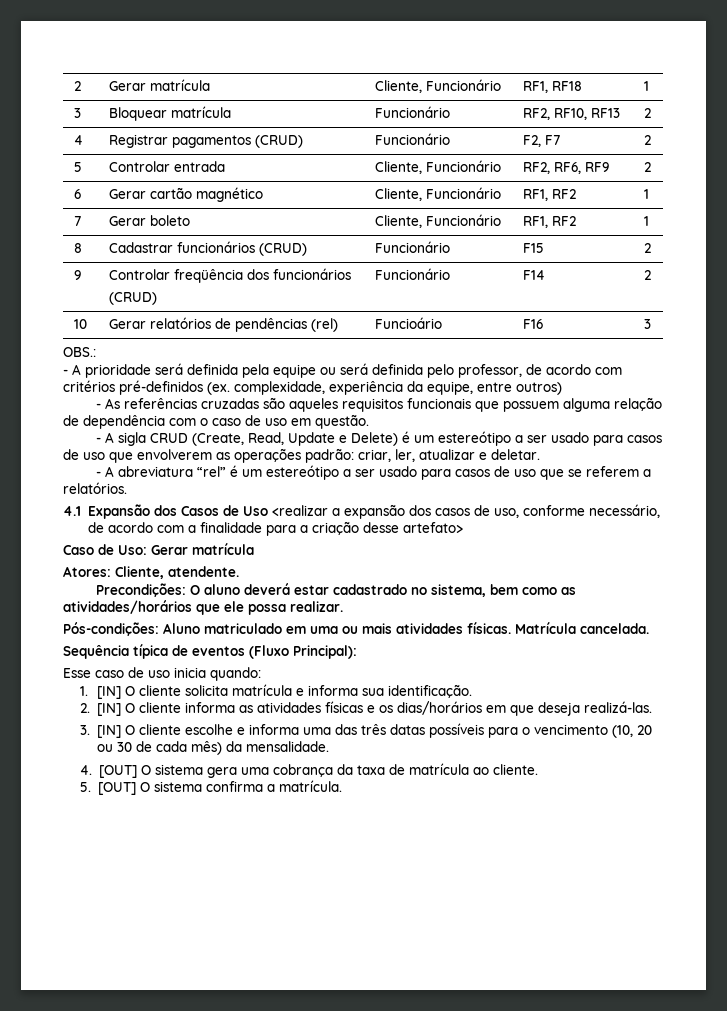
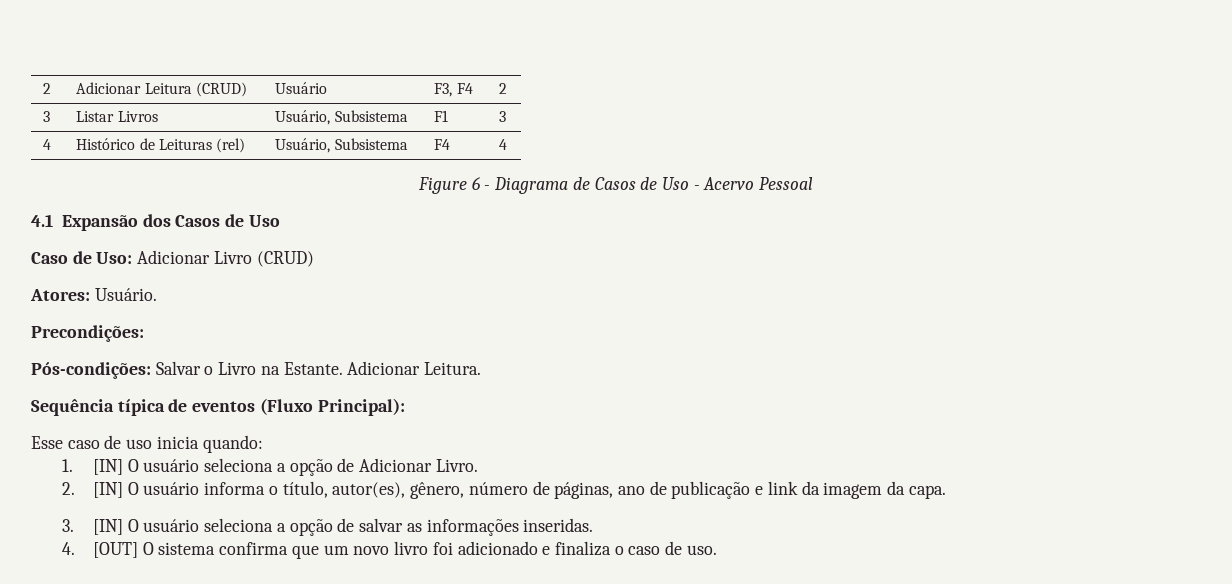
- 2 | Gerar matrícula | Cliente, Funcionário | RF1, RF18 | 1
- 3 | Bloquear matrícula | Funcionário | RF2, RF10, RF13 | 2
- 4 | Registrar pagamentos (CRUD) | Funcionário | F2, F7 | 2
- 5 | Controlar entrada | Cliente, Funcionário | RF2, RF6, RF9 | 2
- 6 | Gerar cartão magnético | Cliente, Funcionário | RF1, RF2 | 1
- 7 | Gerar boleto | Cliente, Funcionário | RF1, RF2 | 1
- 8 | Cadastrar funcionários (CRUD) | Funcionário | F15 | 2
- 9 | Controlar freqüência dos funcionários
- (CRUD) | Funcionário | F14 | 2
- 10 | Gerar relatórios de pendências (rel) | Funcioário | F16 | 3
- OBS.:
- - A prioridade será definida pela equipe ou será definida pelo professor, de acordo com critérios pré-definidos (ex. complexidade, experiência da equipe, entre outros)
- - As referências cruzadas são aqueles requisitos funcionais que possuem alguma relação de dependência com o caso de uso em questão.
- - A sigla CRUD (Create, Read, Update e Delete) é um estereótipo a ser usado para casos de uso que envolverem as operações padrão: criar, ler, atualizar e deletar.
- - A abreviatura “rel” é um estereótipo a ser usado para casos de uso que se referem a relatórios.
+ 2 | Adicionar Leitura (CRUD) | Usuário | F3, F4 | 2
+ 3 | Listar Livros | Usuário, Subsistema | F1 | 3
+ 4 | Histórico de Leituras (rel) | Usuário, Subsistema | F4 | 4
+ Figure 6 - Diagrama de Casos de Uso - Acervo Pessoal
- 4.1 Expansão dos Casos de Uso <realizar a expansão dos casos de uso, conforme necessário, de acordo com a finalidade para a criação desse artefato>
+ 4.1 Expansão dos Casos de Uso
- Caso de Uso: Gerar matrícula
+ Caso de Uso: Adicionar Livro (CRUD)
- Atores: Cliente, atendente.
+ Atores: Usuário.
- Precondições: O aluno deverá estar cadastrado no sistema, bem como as atividades/horários que ele possa realizar.
- Pós-condições: Aluno matriculado em uma ou mais atividades físicas. Matrícula cancelada.
+ Precondições:
+ Pós-condições: Salvar o Livro na Estante. Adicionar Leitura.
- 1. [IN] O cliente solicita matrícula e informa sua identificação.
- 2. [IN] O cliente informa as atividades físicas e os dias/horários em que deseja realizá-las.
- 3. [IN] O cliente escolhe e informa uma das três datas possíveis para o vencimento (10, 20 ou 30 de cada mês) da mensalidade.
- 4. [OUT] O sistema gera uma cobrança da taxa de matrícula ao cliente.
- 5. [OUT] O sistema confirma a matrícula.
+ 1. [IN] O usuário seleciona a opção de Adicionar Livro.
+ 2. [IN] O usuário informa o título, autor(es), gênero, número de páginas, ano de publicação e link da imagem da capa.
+ 3. [IN] O usuário seleciona a opção de salvar as informações inseridas.
+ 4. [OUT] O sistema confirma que um novo livro foi adicionado e finaliza o caso de uso.

